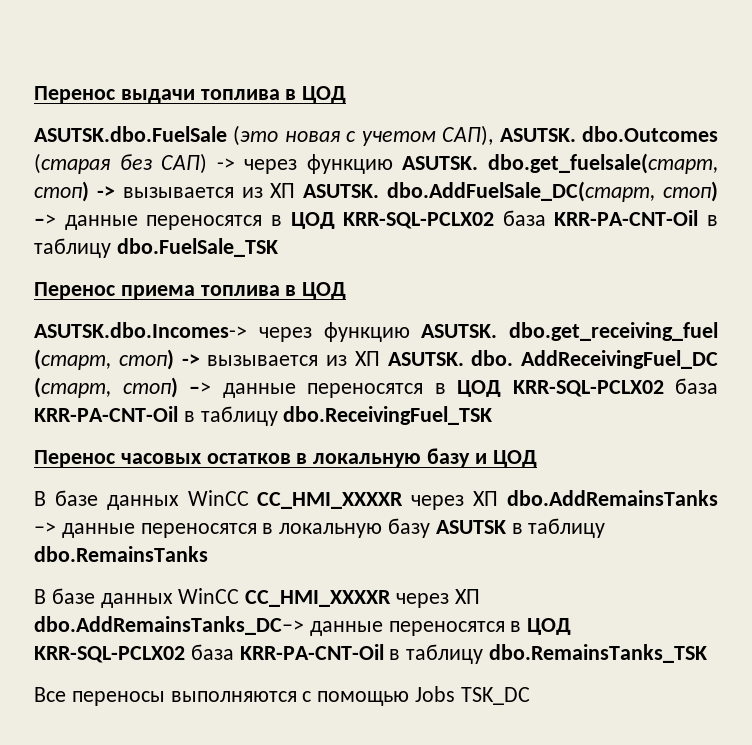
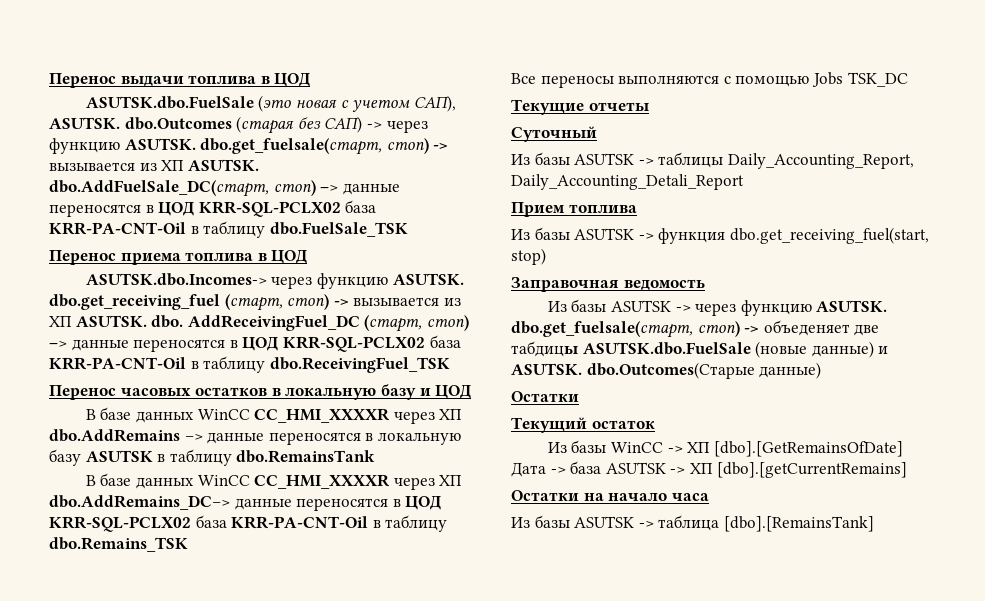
- В базе данных WinCC CC_HMI_XXXXR через ХП dbo.AddRemainsTanks –> данные переносятся в локальную базу ASUTSK в таблицу dbo.RemainsTanks
- В базе данных WinCC CC_HMI_XXXXR через ХП dbo.AddRemainsTanks_DC–> данные переносятся в ЦОД KRR-SQL-PCLX02 база KRR-PA-CNT-Oil в таблицу dbo.RemainsTanks_TSK
+ В базе данных WinCC CC_HMI_XXXXR через ХП dbo.AddRemains –> данные переносятся в локальную базу ASUTSK в таблицу dbo.RemainsTank
+ В базе данных WinCC CC_HMI_XXXXR через ХП dbo.AddRemains_DC–> данные переносятся в ЦОД KRR-SQL-PCLX02 база KRR-PA-CNT-Oil в таблицу dbo.Remains_TSK
+ Текущие отчеты
+ Суточный
+ Из базы ASUTSK -> таблицы Daily_Accounting_Report, Daily_Accounting_Detali_Report
+ Прием топлива
+ Из базы ASUTSK -> функция dbo.get_receiving_fuel(start, stop)
+ Заправочная ведомость
+ Из базы ASUTSK -> через функцию ASUTSK. dbo.get_fuelsale(старт, стоп) -> объеденяет две табдицы ASUTSK.dbo.FuelSale (новые данные) и ASUTSK. dbo.Outcomes(Старые данные)
+ Остатки
+ Текущий остаток
+ Из базы WinCC -> ХП [dbo].[GetRemainsOfDate] Дата -> база ASUTSK -> ХП [dbo].[getCurrentRemains]
+ Остатки на начало часа
+ Из базы ASUTSK -> таблица [dbo].[RemainsTank]

